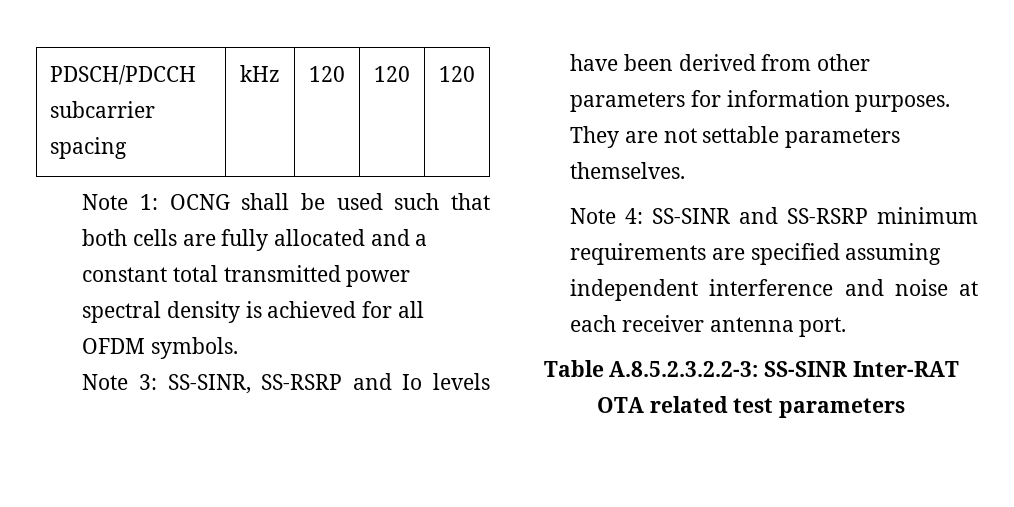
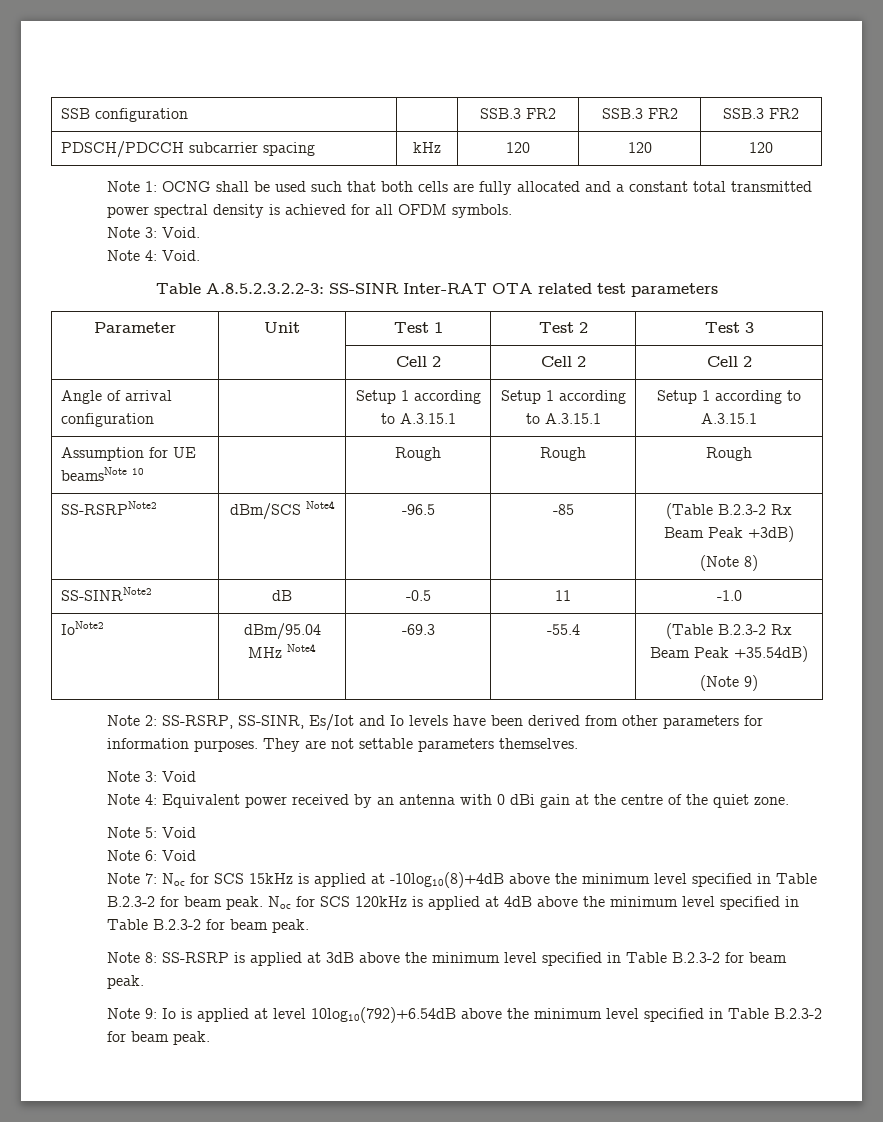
+ SSB configuration | | SSB.3 FR2 | SSB.3 FR2 | SSB.3 FR2
- Note 3: SS-SINR, SS-RSRP and Io levels have been derived from other parameters for information purposes.
+ Note 3: Void.
+ Note 4: Void.
+ Table A.8.5.2.3.2.2-3: SS-SINR Inter-RAT OTA related test parameters
+ Parameter | Unit | Test 1 | Test 2 | Test 3
+ | | Cell 2 | Cell 2 | Cell 2
+ Angle of arrival configuration | | Setup 1 according to A.3.15.1 | Setup 1 according to A.3.15.1 | Setup 1 according to A.3.15.1
+ Assumption for UE beamsNote 10 | | Rough | Rough | Rough
+ SS-RSRPNote2 | dBm/SCS Note4 | -96.5 | -85 | (Table B.2.3-2 Rx Beam Peak +3dB)
+ (Note 8)
+ SS-SINRNote2 | dB | -0.5 | 11 | -1.0
+ IoNote2 | dBm/95.04 MHz Note4 | -69.3 | -55.4 | (Table B.2.3-2 Rx Beam Peak +35.54dB)
+ (Note 9)
+ Note 2: SS-RSRP, SS-SINR, Es/Iot and Io levels have been derived from other parameters for information purposes.
- Note 4: SS-SINR and SS-RSRP minimum requirements are specified assuming independent interference and noise at each receiver antenna port.
- Table A.8.5.2.3.2.2-3: SS-SINR Inter-RAT OTA related test parameters
+ Note 3: Void
+ Note 4: Equivalent power received by an antenna with 0 dBi gain at the centre of the quiet zone.
+ Note 5: Void
+ Note 6: Void
+ Note 7: Noc for SCS 15kHz is applied at -10log10(8)+4dB above the minimum level specified in Table B.2.3-2 for beam peak. Noc for SCS 120kHz is applied at 4dB above the minimum level specified in Table B.2.3-2 for beam peak.
+ Note 8: SS-RSRP is applied at 3dB above the minimum level specified in Table B.2.3-2 for beam peak.
+ Note 9: Io is applied at level 10log10(792)+6.54dB above the minimum level specified in Table B.2.3-2 for beam peak.

